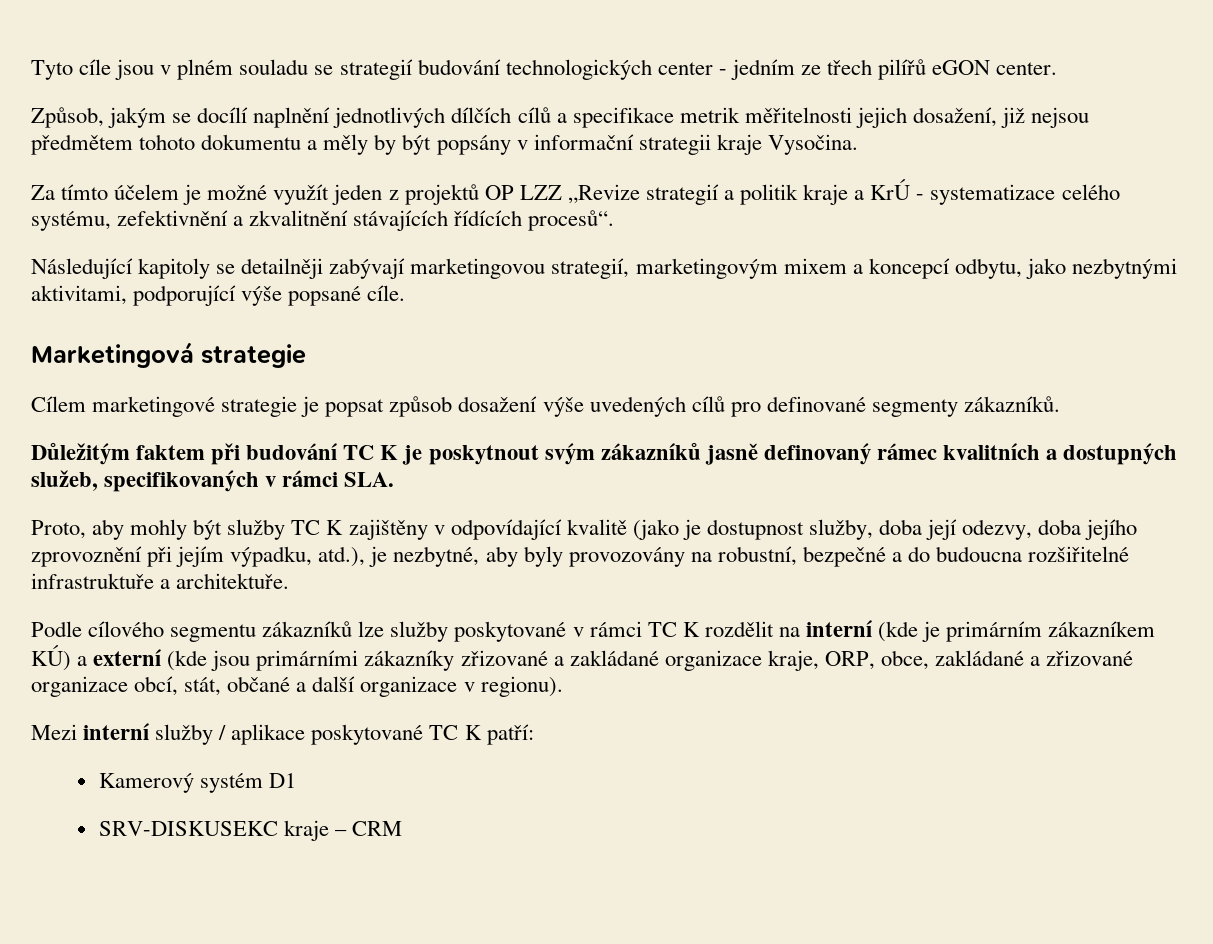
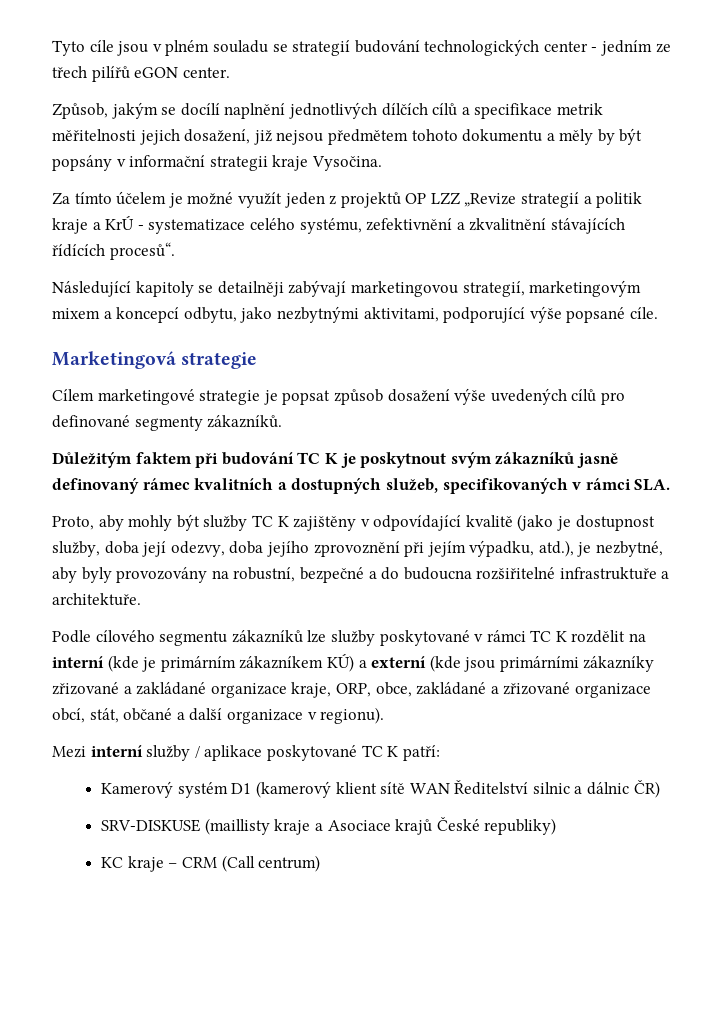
- Kamerový systém D1
- SRV-DISKUSEKC kraje – CRM
+ Kamerový systém D1 (kamerový klient sítě WAN Ředitelství silnic a dálnic ČR)
+ SRV-DISKUSE (maillisty kraje a Asociace krajů České republiky)
+ KC kraje – CRM (Call centrum)

